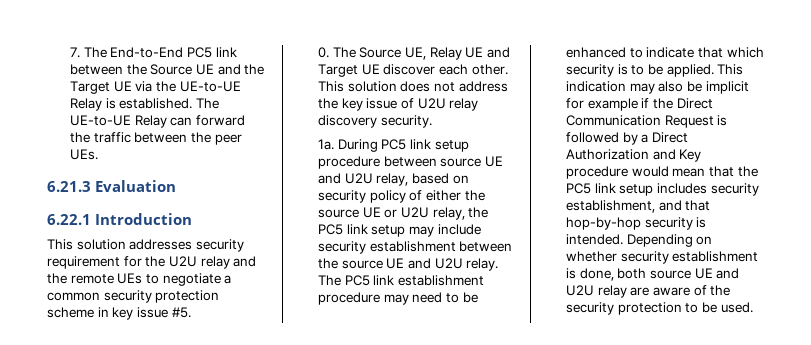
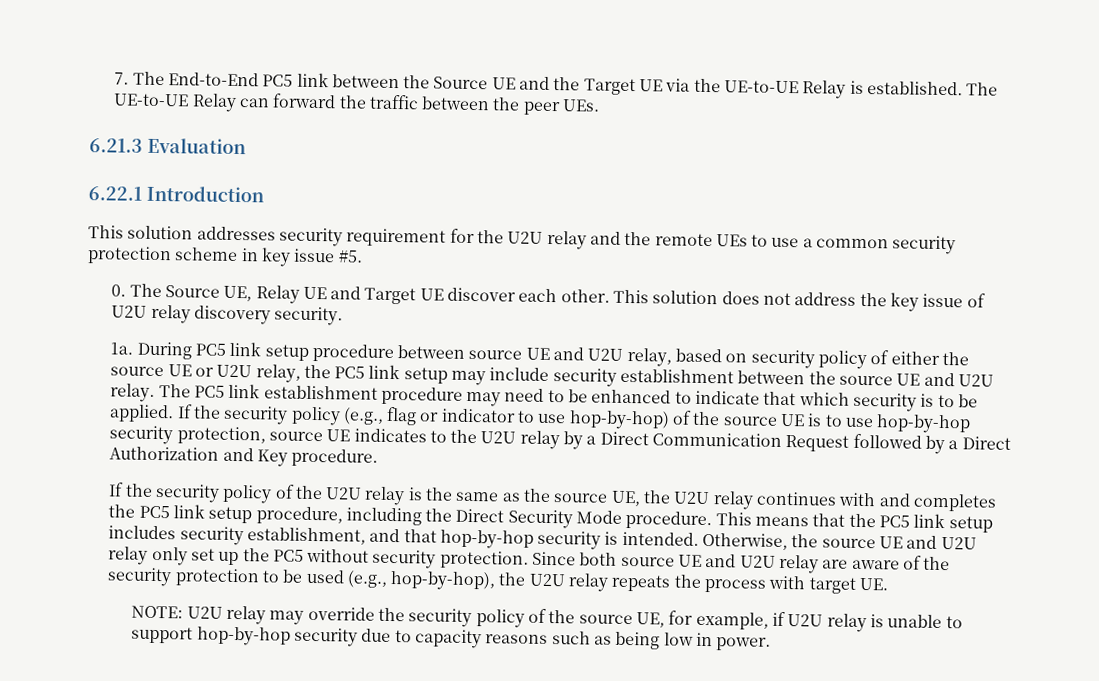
- This solution addresses security requirement for the U2U relay and the remote UEs to negotiate a common security protection scheme in key issue #5.
+ This solution addresses security requirement for the U2U relay and the remote UEs to use a common security protection scheme in key issue #5.
- This indication may also be implicit for example if the Direct Communication Request is followed by a Direct Authorization and Key procedure would mean that the PC5 link setup includes security establishment, and that hop-by-hop security is intended.
+ If the security policy (e.g., flag or indicator to use hop-by-hop) of the source UE is to use hop-by-hop security protection, source UE indicates to the U2U relay by a Direct Communication Request followed by a Direct Authorization and Key procedure.
+ If the security policy of the U2U relay is the same as the source UE, the U2U relay continues with and completes the PC5 link setup procedure, including the Direct Security Mode procedure. This means that the PC5 link setup includes security establishment, and that hop-by-hop security is intended.
- Depending on whether security establishment is done, both source UE and U2U relay are aware of the security protection to be used.
+ Otherwise, the source UE and U2U relay only set up the PC5 without security protection. Since both source UE and U2U relay are aware of the security protection to be used (e.g., hop-by-hop), the U2U relay repeats the process with target UE.
+ NOTE: U2U relay may override the security policy of the source UE, for example, if U2U relay is unable to support hop-by-hop security due to capacity reasons such as being low in power.

